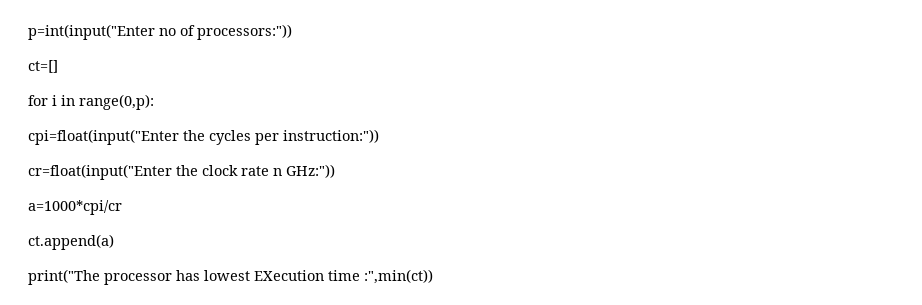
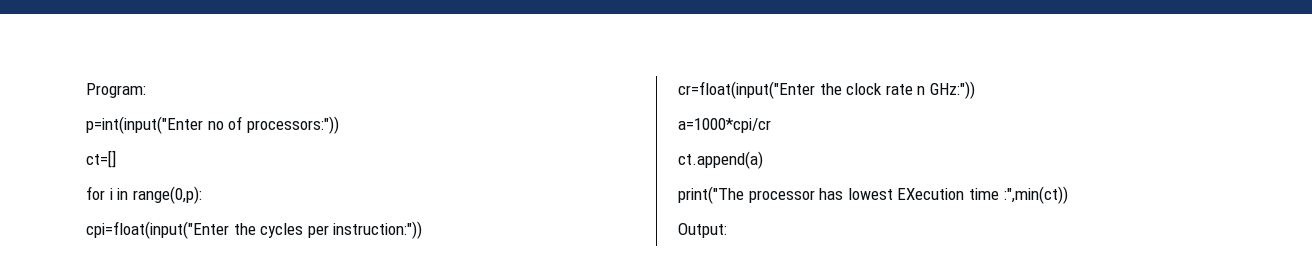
+ Program:
+ Output:

